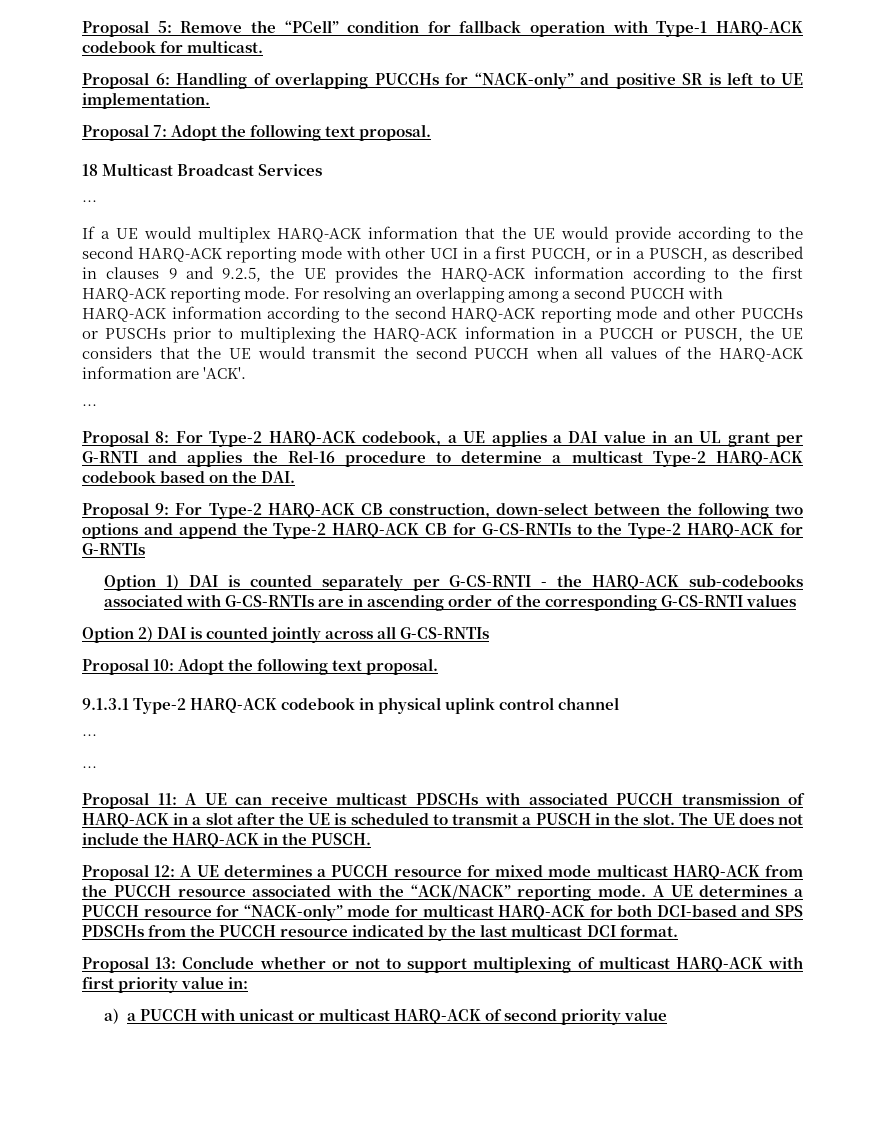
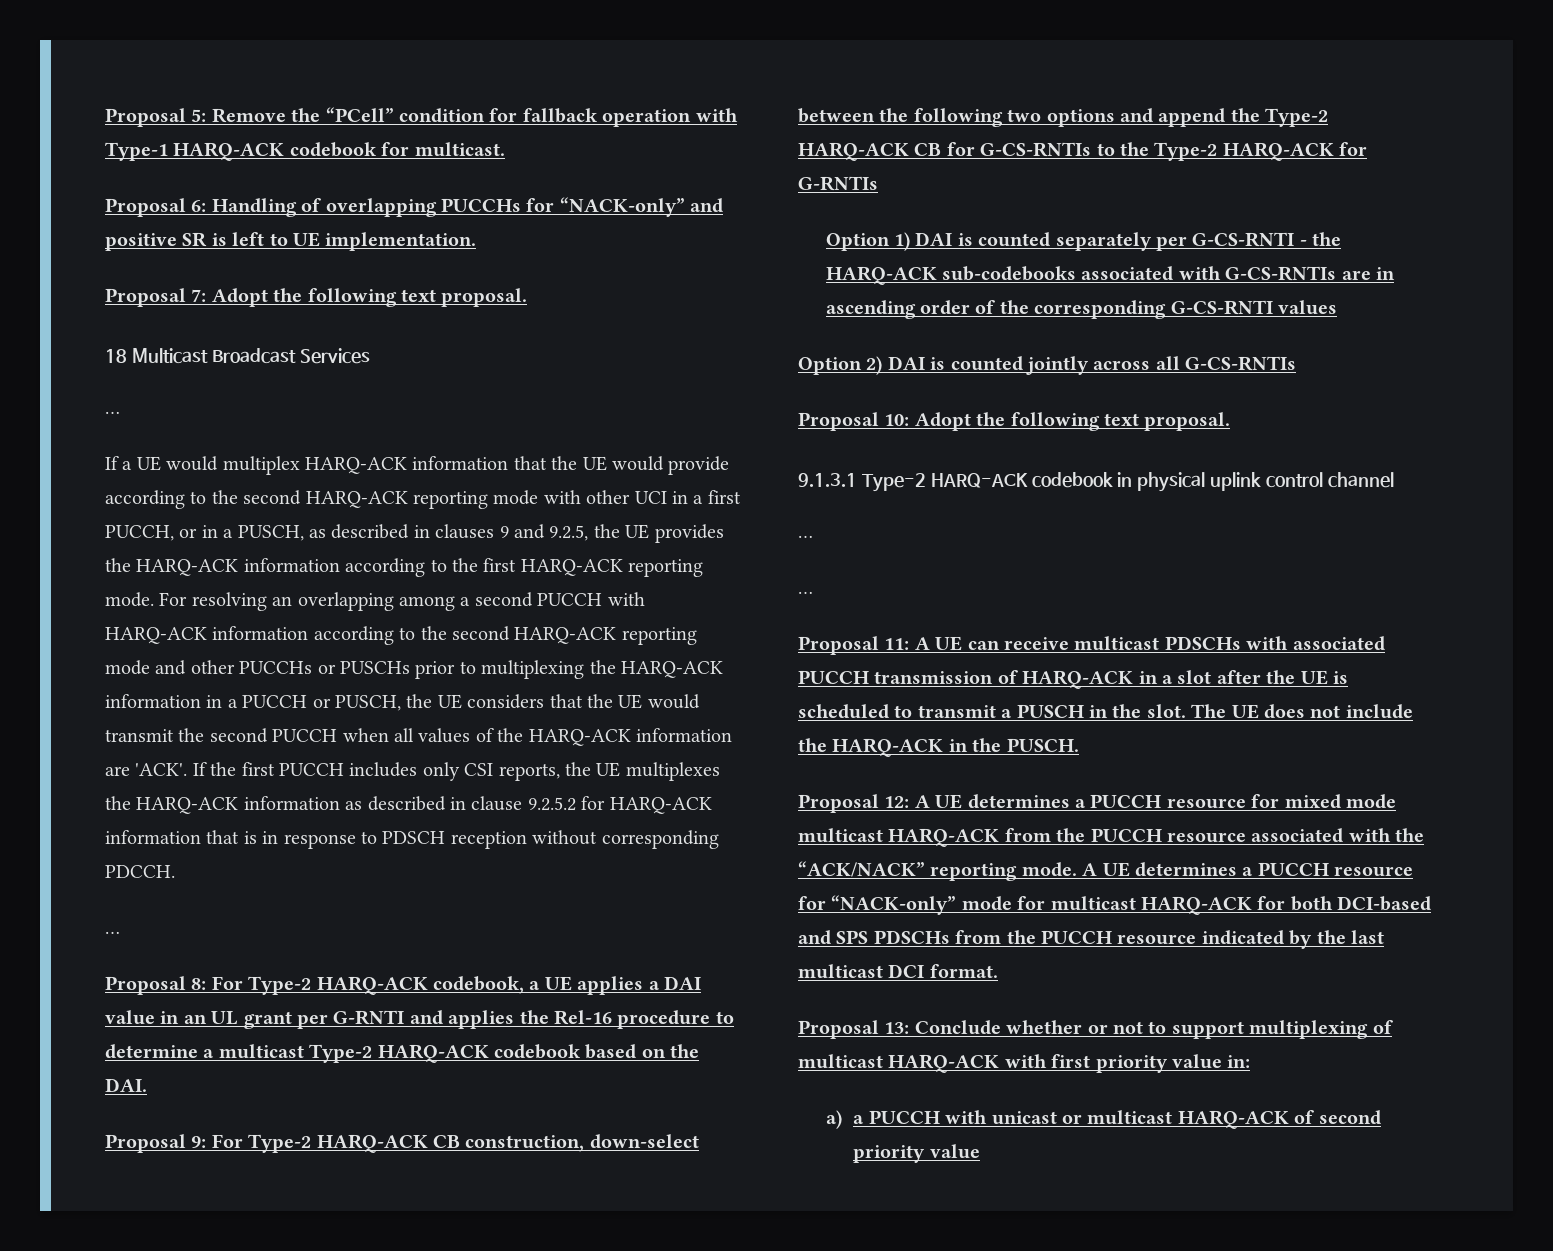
+ If the first PUCCH includes only CSI reports, the UE multiplexes the HARQ-ACK information as described in clause 9.2.5.2 for HARQ-ACK information that is in response to PDSCH reception without corresponding PDCCH.

